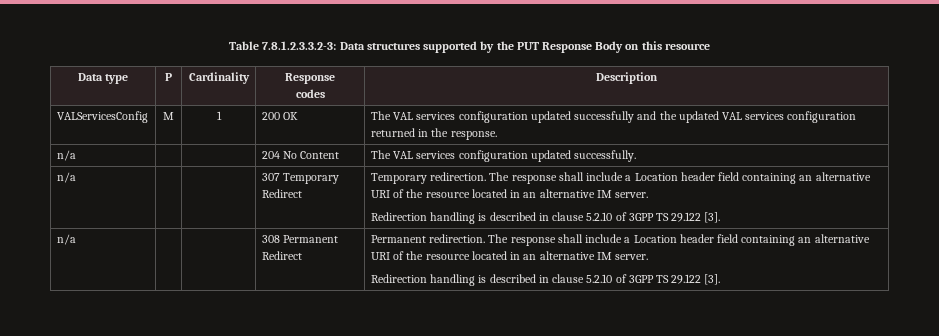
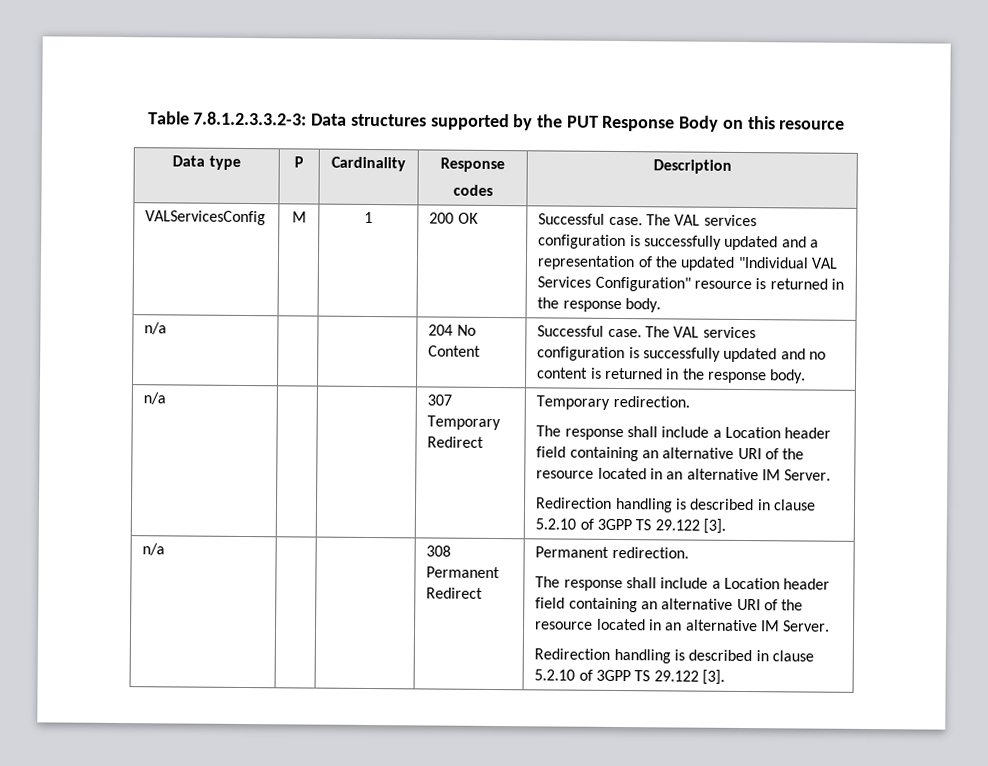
- VALServicesConfig | M | 1 | 200 OK | The VAL services configuration updated successfully and the updated VAL services configuration returned in the response.
+ VALServicesConfig | M | 1 | 200 OK | Successful case. The VAL services configuration is successfully updated and a representation of the updated "Individual VAL Services Configuration" resource is returned in the response body.
- n/a | | | 204 No Content | The VAL services configuration updated successfully.
+ n/a | | | 204 No Content | Successful case. The VAL services configuration is successfully updated and no content is returned in the response body.
- n/a | | | 307 Temporary Redirect | Temporary redirection. The response shall include a Location header field containing an alternative URI of the resource located in an alternative IM server.
+ n/a | | | 307 Temporary Redirect | Temporary redirection.
+ The response shall include a Location header field containing an alternative URI of the resource located in an alternative IM Server.
- n/a | | | 308 Permanent Redirect | Permanent redirection. The response shall include a Location header field containing an alternative URI of the resource located in an alternative IM server.
+ n/a | | | 308 Permanent Redirect | Permanent redirection.
+ The response shall include a Location header field containing an alternative URI of the resource located in an alternative IM Server.

